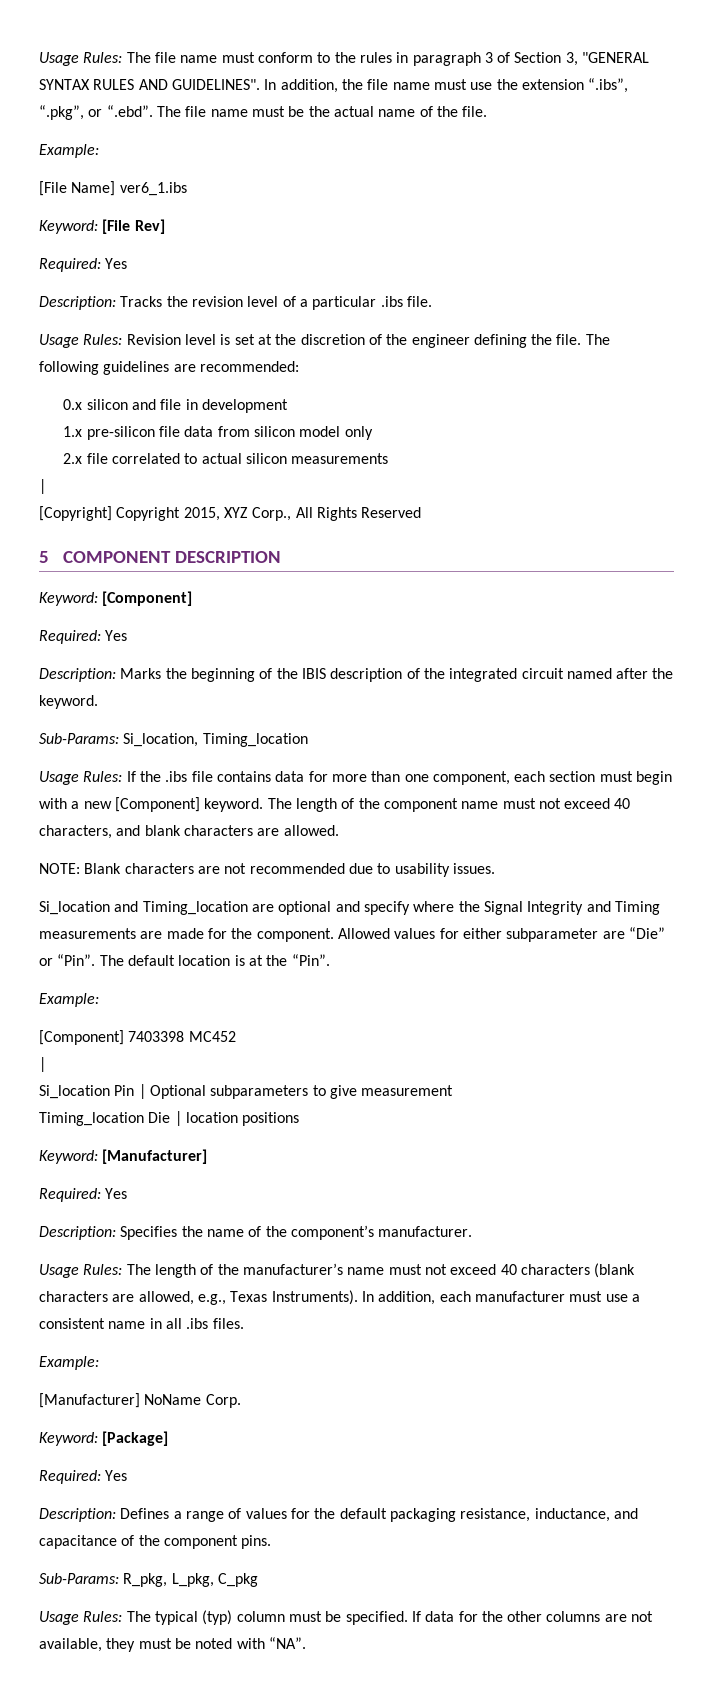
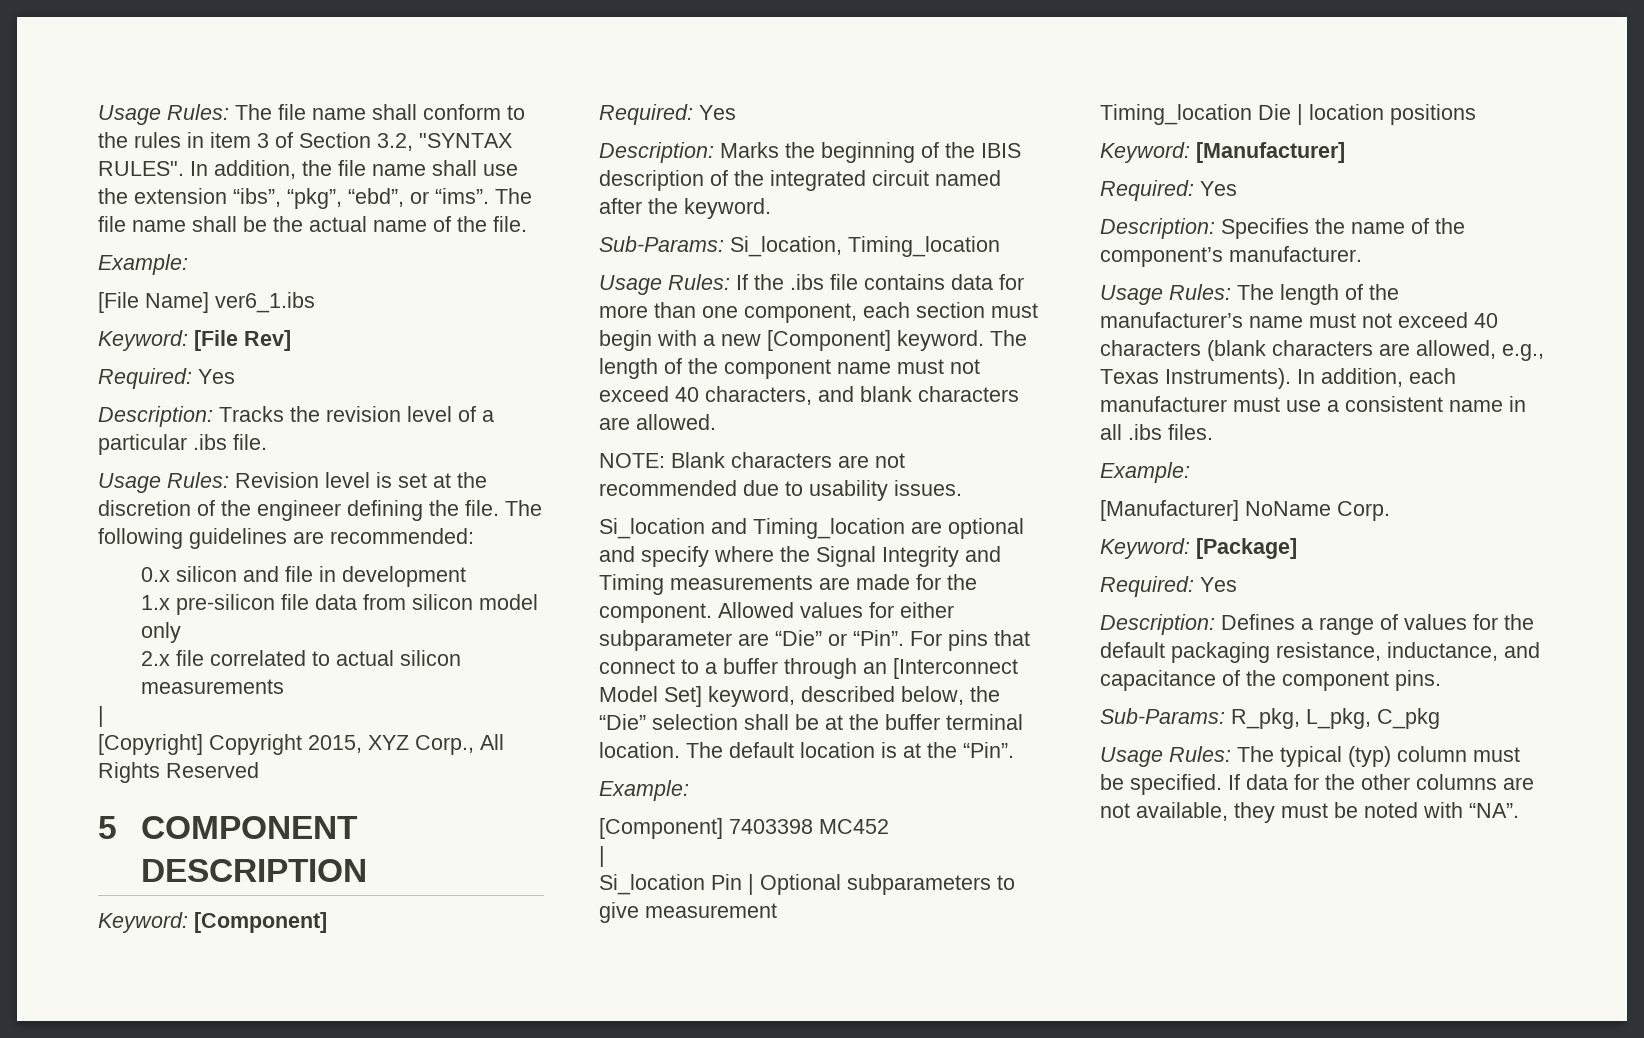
- Usage Rules: The file name must conform to the rules in paragraph 3 of Section 3, "GENERAL SYNTAX RULES AND GUIDELINES".
+ Usage Rules: The file name shall conform to the rules in item 3 of Section 3.2, "SYNTAX RULES".
- In addition, the file name must use the extension “.ibs”, “.pkg”, or “.ebd”. The file name must be the actual name of the file.
+ In addition, the file name shall use the extension “ibs”, “pkg”, “ebd”, or “ims”. The file name shall be the actual name of the file.
+ For pins that connect to a buffer through an [Interconnect Model Set] keyword, described below, the “Die” selection shall be at the buffer terminal location.

